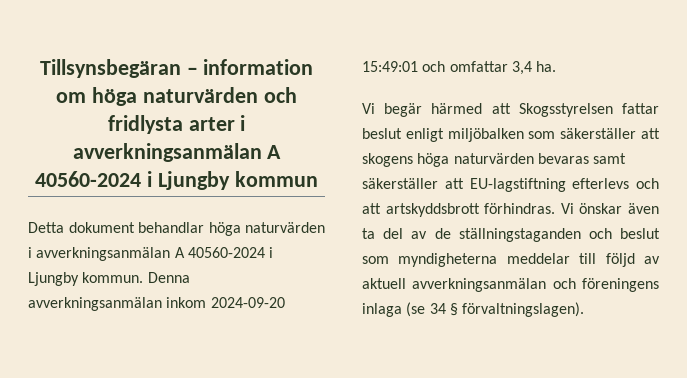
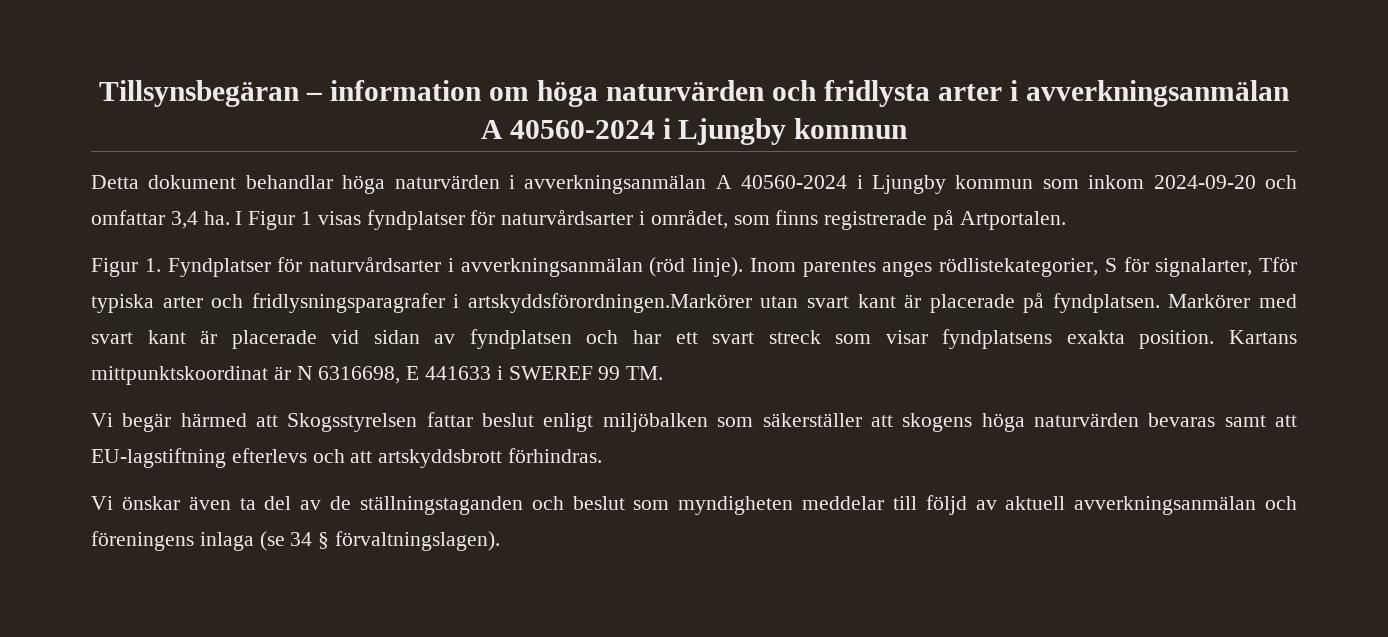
- Detta dokument behandlar höga naturvärden i avverkningsanmälan A 40560-2024 i Ljungby kommun. Denna avverkningsanmälan inkom 2024-09-20 15:49:01 och omfattar 3,4 ha.
+ Detta dokument behandlar höga naturvärden i avverkningsanmälan A 40560-2024 i Ljungby kommun som inkom 2024-09-20 och omfattar 3,4 ha. I Figur 1 visas fyndplatser för naturvårdsarter i området, som finns registrerade på Artportalen.
+ Figur 1. Fyndplatser för naturvårdsarter i avverkningsanmälan (röd linje). Inom parentes anges rödlistekategorier, S för signalarter, Tför typiska arter och fridlysningsparagrafer i artskyddsförordningen.Markörer utan svart kant är placerade på fyndplatsen. Markörer med svart kant är placerade vid sidan av fyndplatsen och har ett svart streck som visar fyndplatsens exakta position. Kartans mittpunktskoordinat är N 6316698, E 441633 i SWEREF 99 TM.
- Vi begär härmed att Skogsstyrelsen fattar beslut enligt miljöbalken som säkerställer att skogens höga naturvärden bevaras samt säkerställer att EU-lagstiftning efterlevs och att artskyddsbrott förhindras. Vi önskar även ta del av de ställningstaganden och beslut som myndigheterna meddelar till följd av aktuell avverkningsanmälan och föreningens inlaga (se 34 § förvaltningslagen).
+ Vi begär härmed att Skogsstyrelsen fattar beslut enligt miljöbalken som säkerställer att skogens höga naturvärden bevaras samt att EU-lagstiftning efterlevs och att artskyddsbrott förhindras.
+ Vi önskar även ta del av de ställningstaganden och beslut som myndigheten meddelar till följd av aktuell avverkningsanmälan och föreningens inlaga (se 34 § förvaltningslagen).

